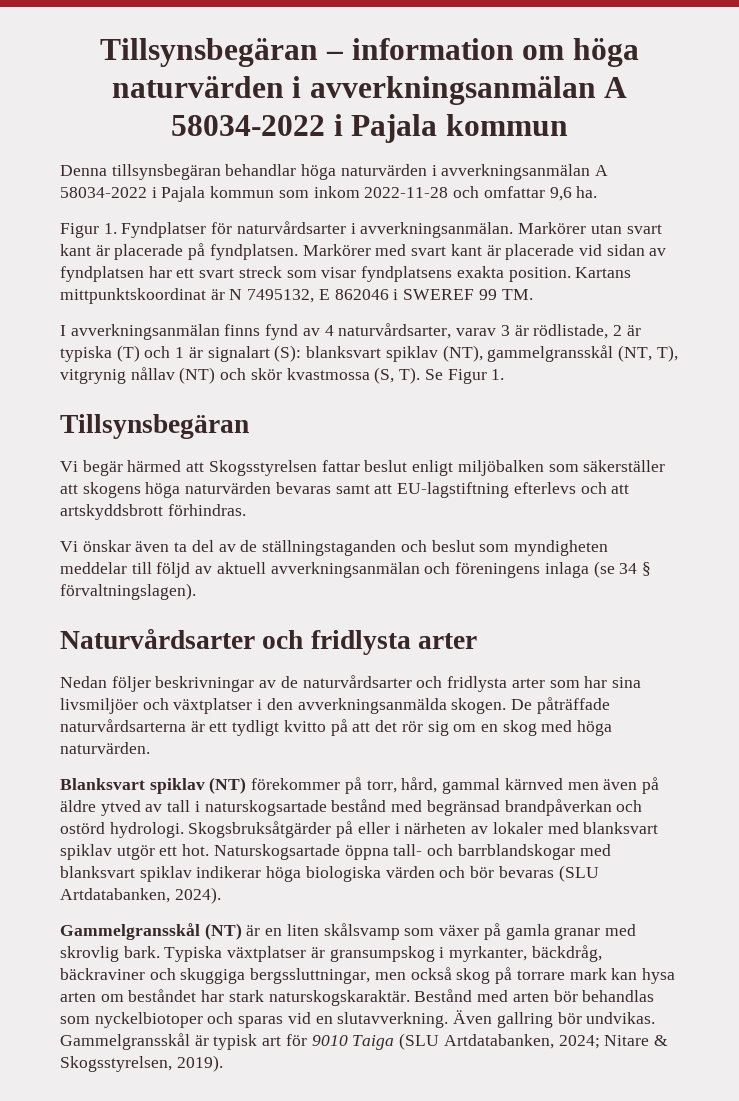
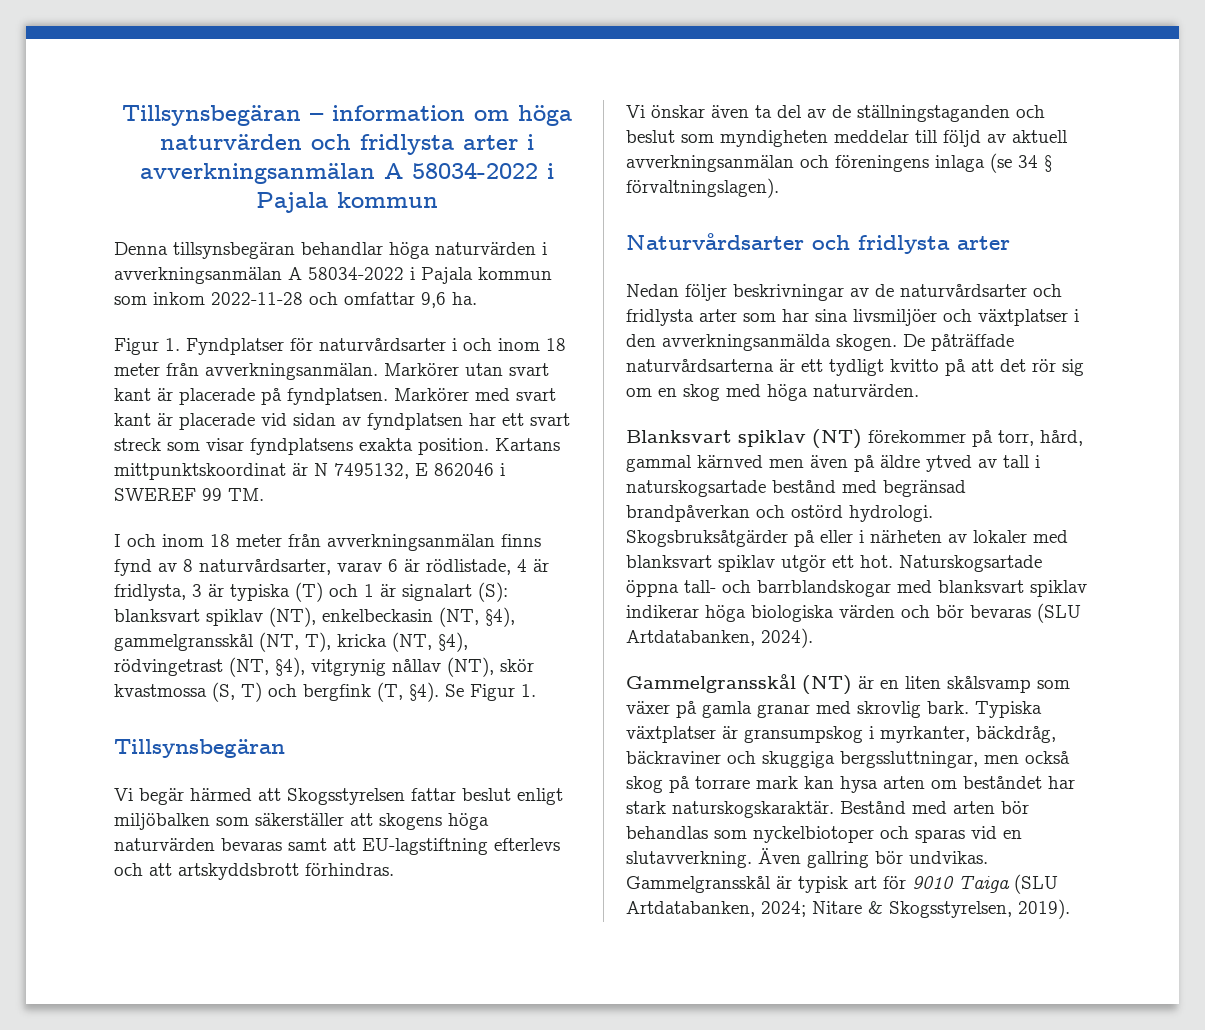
- Tillsynsbegäran – information om höga naturvärden i avverkningsanmälan A 58034-2022 i Pajala kommun
+ Tillsynsbegäran – information om höga naturvärden och fridlysta arter i avverkningsanmälan A 58034-2022 i Pajala kommun
- Figur 1. Fyndplatser för naturvårdsarter i avverkningsanmälan.
+ Figur 1. Fyndplatser för naturvårdsarter i och inom 18 meter från avverkningsanmälan.
- I avverkningsanmälan finns fynd av 4 naturvårdsarter, varav 3 är rödlistade, 2 är typiska (T) och 1 är signalart (S): blanksvart spiklav (NT), gammelgransskål (NT, T), vitgrynig nållav (NT) och skör kvastmossa (S, T). Se Figur 1.
+ I och inom 18 meter från avverkningsanmälan finns fynd av 8 naturvårdsarter, varav 6 är rödlistade, 4 är fridlysta, 3 är typiska (T) och 1 är signalart (S): blanksvart spiklav (NT), enkelbeckasin (NT, §4), gammelgransskål (NT, T), kricka (NT, §4), rödvingetrast (NT, §4), vitgrynig nållav (NT), skör kvastmossa (S, T) och bergfink (T, §4). Se Figur 1.

